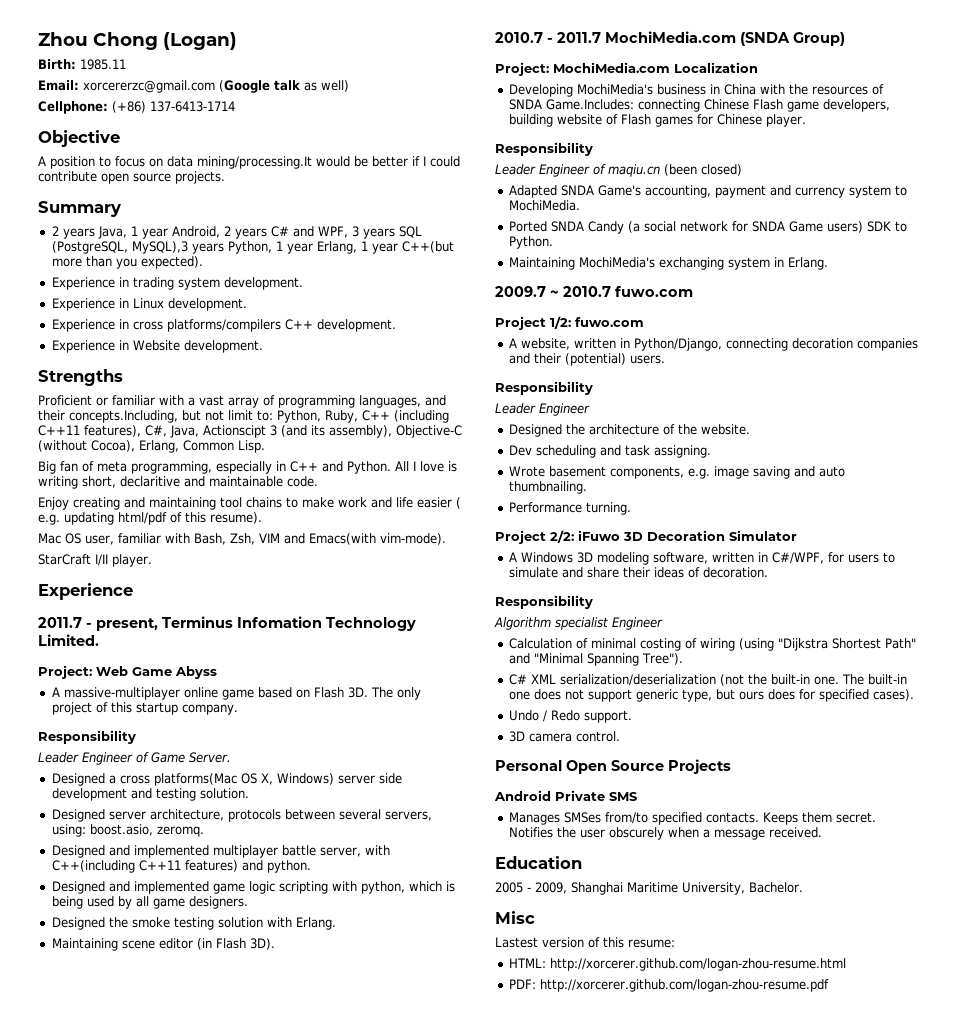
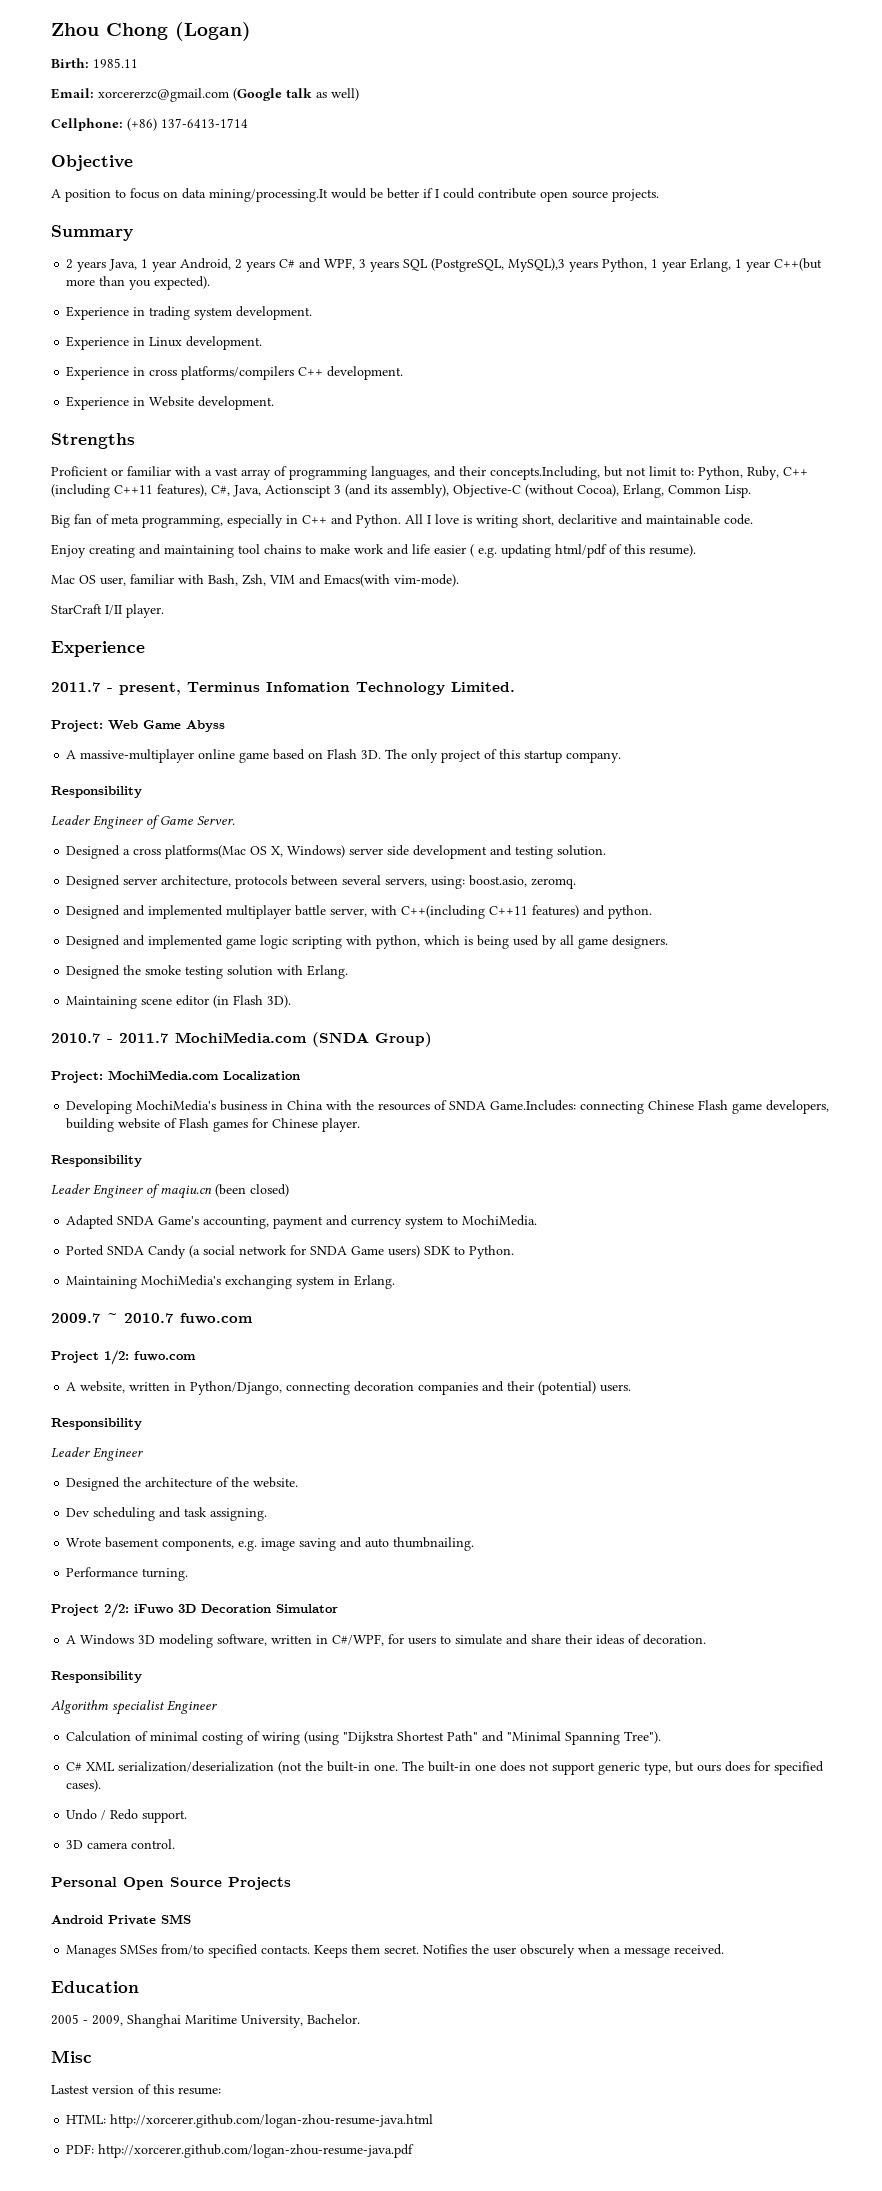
- HTML: http://xorcerer.github.com/logan-zhou-resume.html
+ HTML: http://xorcerer.github.com/logan-zhou-resume-java.html
- PDF: http://xorcerer.github.com/logan-zhou-resume.pdf
+ PDF: http://xorcerer.github.com/logan-zhou-resume-java.pdf

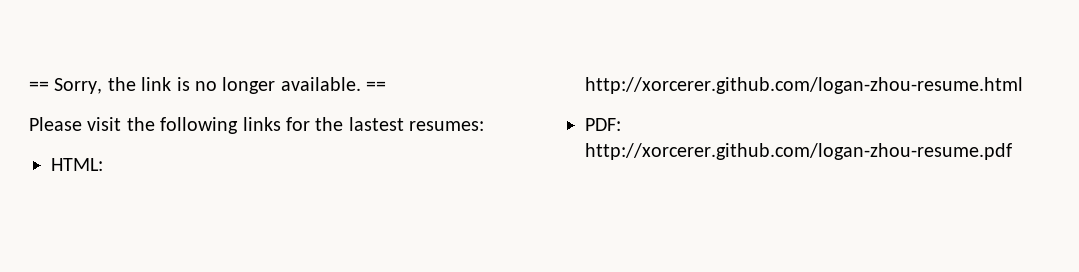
- Zhou Chong (Logan)
- Birth: 1985.11
- Email: xorcererzc@gmail.com (Google talk as well)
- Cellphone: (+86) 137-6413-1714
- Objective
- A position to focus on data mining/processing.It would be better if I could contribute open source projects.
- Summary
- 2 years Java, 1 year Android, 2 years C# and WPF, 3 years SQL (PostgreSQL, MySQL),3 years Python, 1 year Erlang, 1 year C++(but more than you expected).
- Experience in trading system development.
- Experience in Linux development.
- Experience in cross platforms/compilers C++ development.
- Experience in Website development.
- Strengths
- Proficient or familiar with a vast array of programming languages, and their concepts.Including, but not limit to: Python, Ruby, C++ (including C++11 features), C#, Java, Actionscipt 3 (and its assembly), Objective-C (without Cocoa), Erlang, Common Lisp.
- Big fan of meta programming, especially in C++ and Python. All I love is writing short, declaritive and maintainable code.
- Enjoy creating and maintaining tool chains to make work and life easier ( e.g. updating html/pdf of this resume).
- Mac OS user, familiar with Bash, Zsh, VIM and Emacs(with vim-mode).
- StarCraft I/II player.
- Experience
- 2011.7 - present, Terminus Infomation Technology Limited.
- Project: Web Game Abyss
- A massive-multiplayer online game based on Flash 3D. The only project of this startup company.
- Responsibility
- Leader Engineer of Game Server.
- Designed a cross platforms(Mac OS X, Windows) server side development and testing solution.
- Designed server architecture, protocols between several servers, using: boost.asio, zeromq.
- Designed and implemented multiplayer battle server, with C++(including C++11 features) and python.
- Designed and implemented game logic scripting with python, which is being used by all game designers.
- Designed the smoke testing solution with Erlang.
- Maintaining scene editor (in Flash 3D).
- 2010.7 - 2011.7 MochiMedia.com (SNDA Group)
- Project: MochiMedia.com Localization
- Developing MochiMedia's business in China with the resources of SNDA Game.Includes: connecting Chinese Flash game developers, building website of Flash games for Chinese player.
- Responsibility
- Leader Engineer of maqiu.cn (been closed)
- Adapted SNDA Game's accounting, payment and currency system to MochiMedia.
- Ported SNDA Candy (a social network for SNDA Game users) SDK to Python.
- Maintaining MochiMedia's exchanging system in Erlang.
- 2009.7 ~ 2010.7 fuwo.com
- Project 1/2: fuwo.com
- A website, written in Python/Django, connecting decoration companies and their (potential) users.
- Responsibility
- Leader Engineer
- Designed the architecture of the website.
- Dev scheduling and task assigning.
- Wrote basement components, e.g. image saving and auto thumbnailing.
- Performance turning.
- Project 2/2: iFuwo 3D Decoration Simulator
- A Windows 3D modeling software, written in C#/WPF, for users to simulate and share their ideas of decoration.
- Responsibility
- Algorithm specialist Engineer
- Calculation of minimal costing of wiring (using "Dijkstra Shortest Path" and "Minimal Spanning Tree").
- C# XML serialization/deserialization (not the built-in one. The built-in one does not support generic type, but ours does for specified cases).
- Undo / Redo support.
- 3D camera control.
- Personal Open Source Projects
- Android Private SMS
- Manages SMSes from/to specified contacts. Keeps them secret. Notifies the user obscurely when a message received.
- Education
- 2005 - 2009, Shanghai Maritime University, Bachelor.
- Misc
- Lastest version of this resume:
+ == Sorry, the link is no longer available. ==
+ Please visit the following links for the lastest resumes:
- HTML: http://xorcerer.github.com/logan-zhou-resume-java.html
+ HTML: http://xorcerer.github.com/logan-zhou-resume.html
- PDF: http://xorcerer.github.com/logan-zhou-resume-java.pdf
+ PDF: http://xorcerer.github.com/logan-zhou-resume.pdf

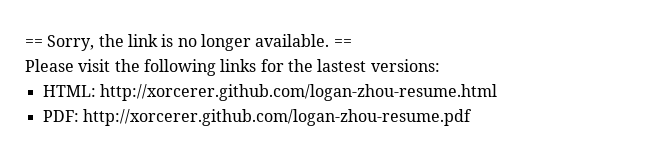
- Please visit the following links for the lastest resumes:
+ Please visit the following links for the lastest versions:

